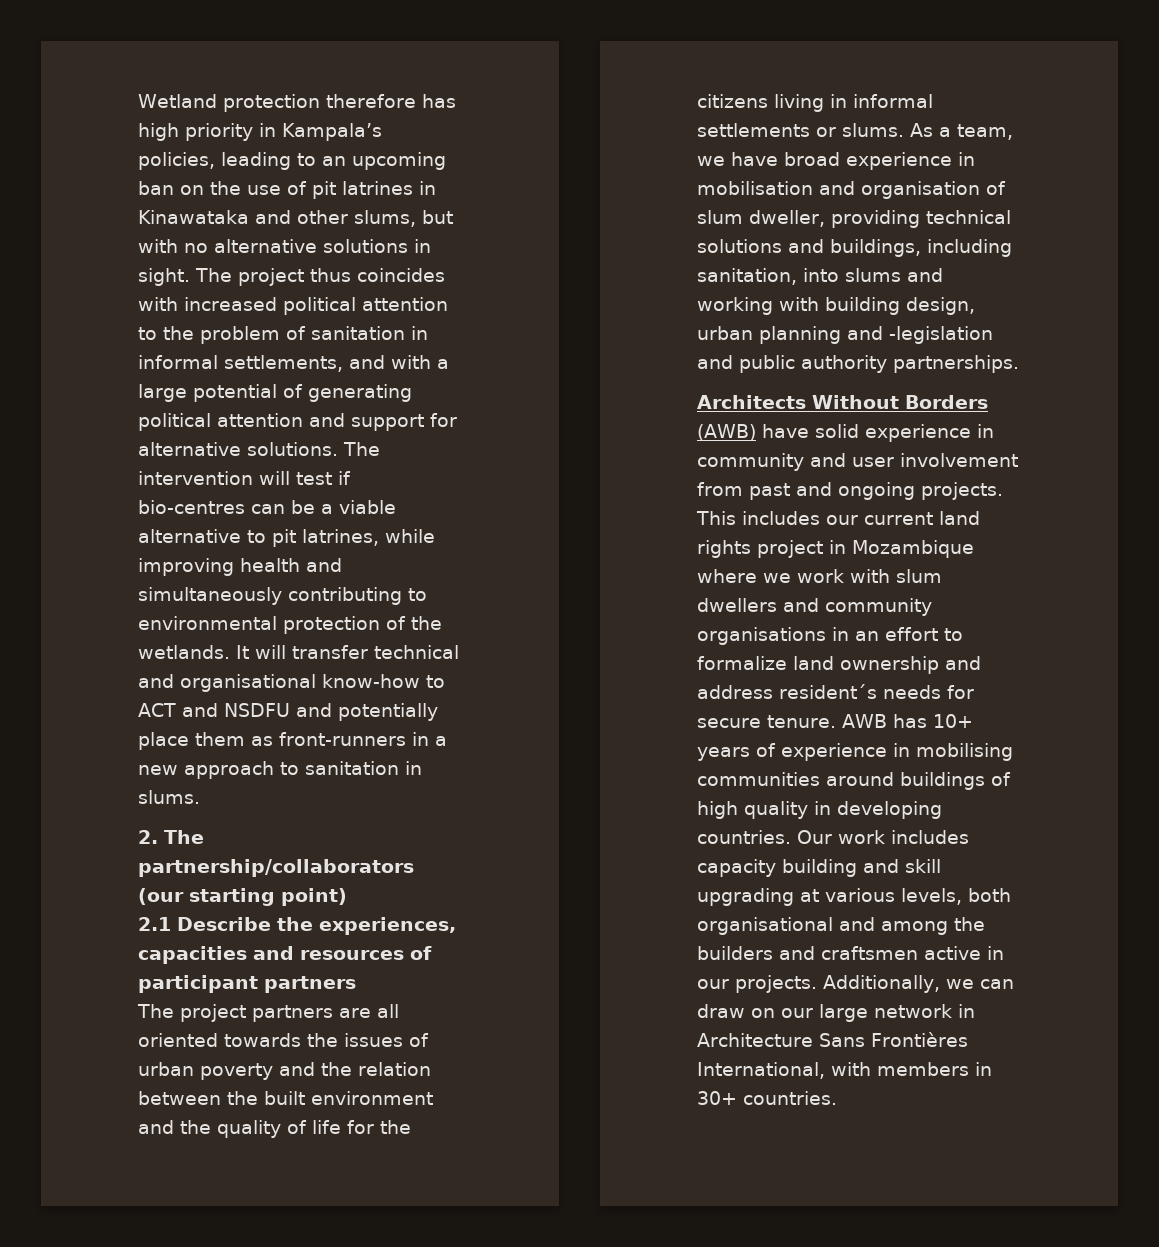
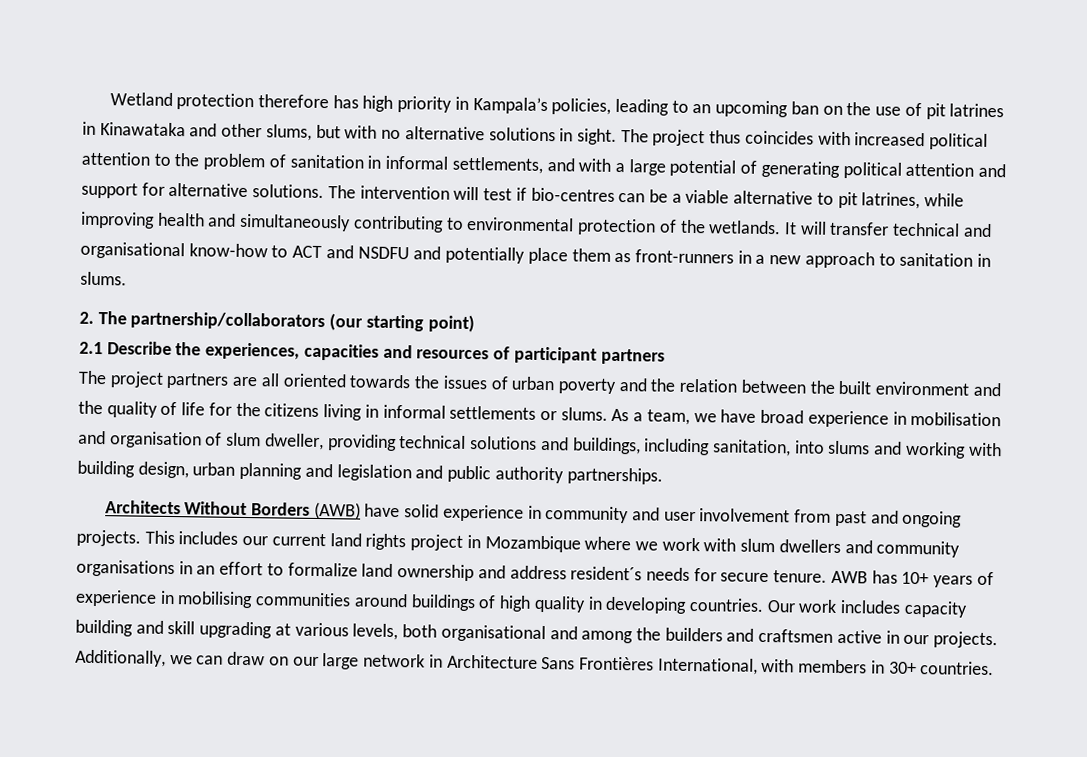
- As a team, we have broad experience in mobilisation and organisation of slum dweller, providing technical solutions and buildings, including sanitation, into slums and working with building design, urban planning and -legislation and public authority partnerships.
+ As a team, we have broad experience in mobilisation and organisation of slum dweller, providing technical solutions and buildings, including sanitation, into slums and working with building design, urban planning and legislation and public authority partnerships.

